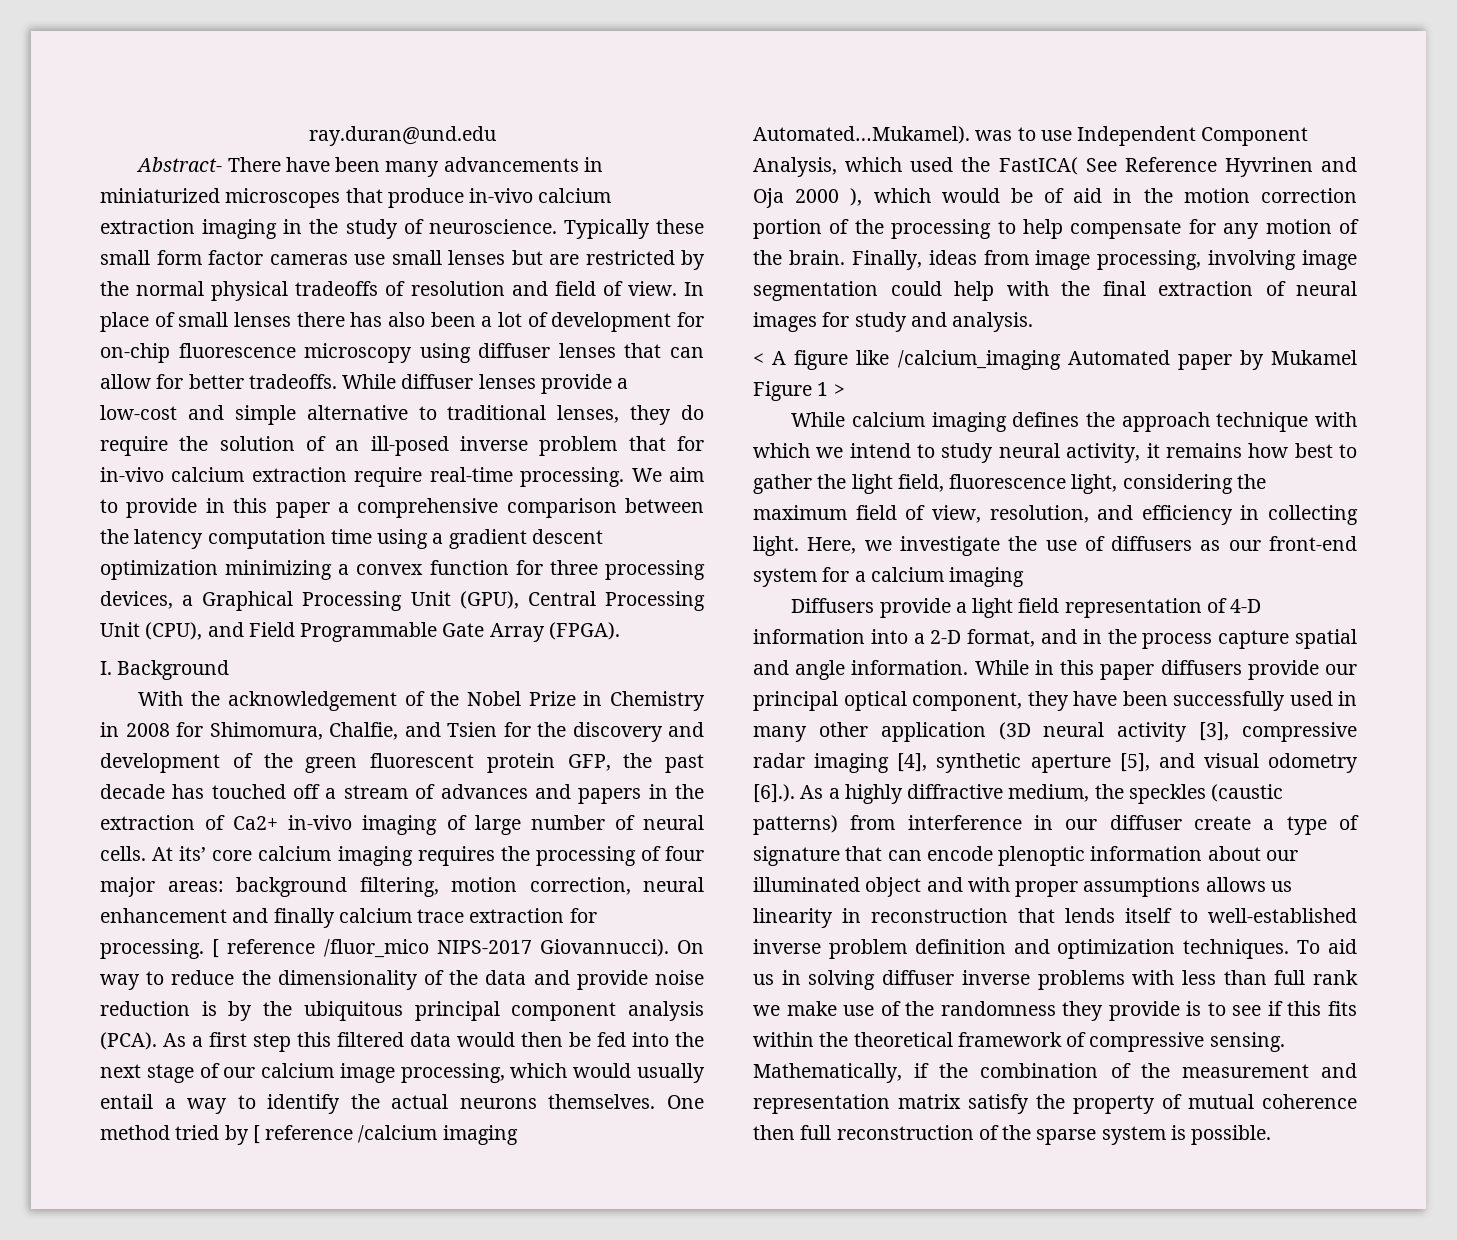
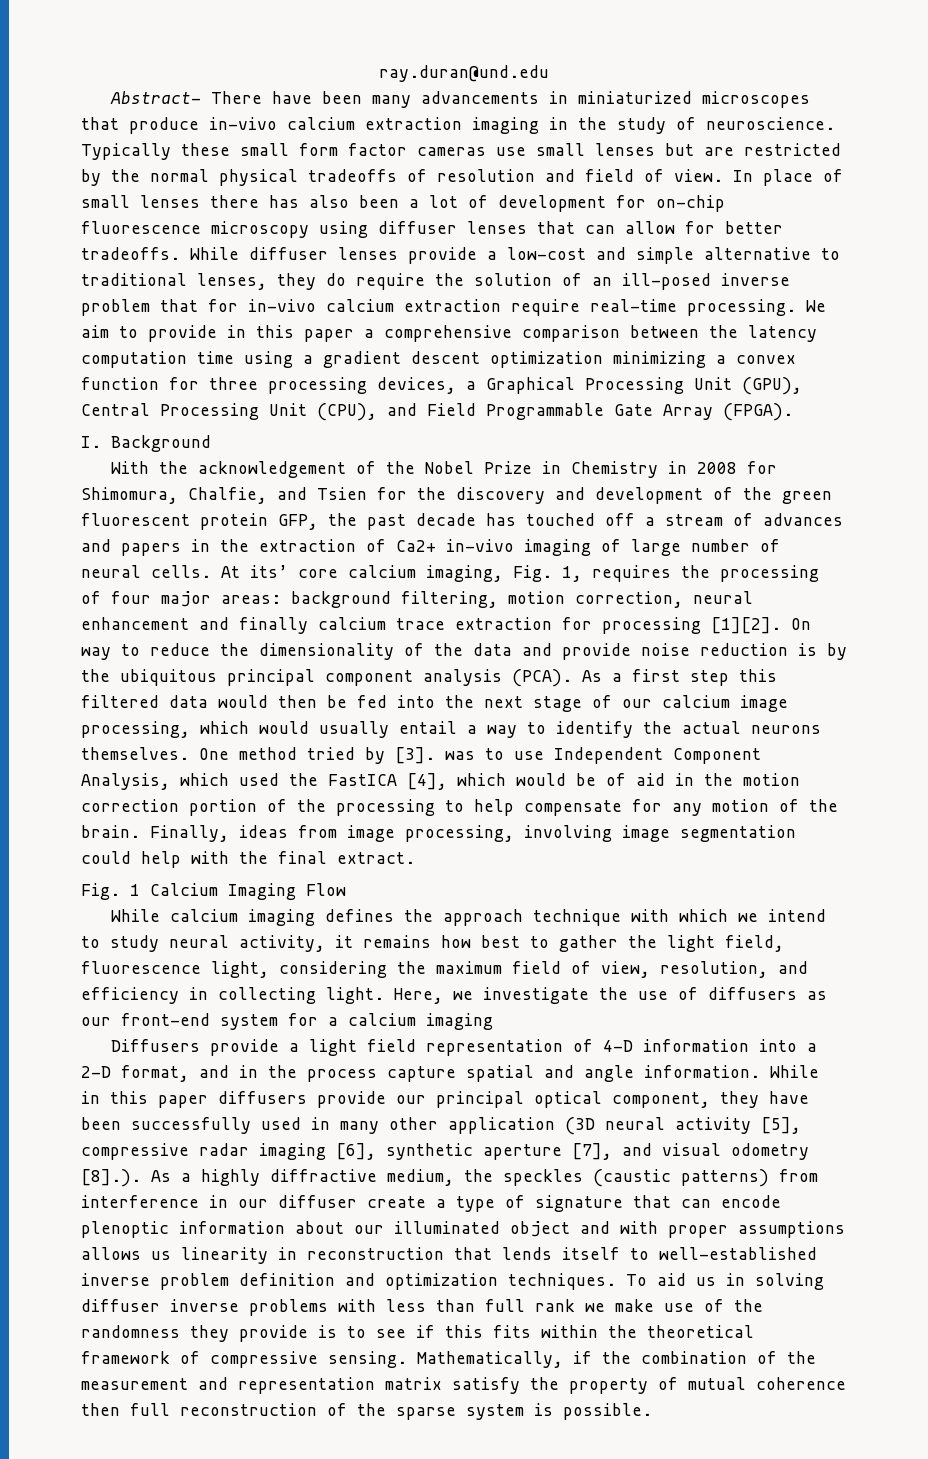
- At its’ core calcium imaging requires the processing of four major areas: background filtering, motion correction, neural enhancement and finally calcium trace extraction for processing. [ reference /fluor_mico NIPS-2017 Giovannucci).
+ At its’ core calcium imaging, Fig. 1, requires the processing of four major areas: background filtering, motion correction, neural enhancement and finally calcium trace extraction for processing [1][2].
- One method tried by [ reference /calcium imaging Automated…Mukamel). was to use Independent Component Analysis, which used the FastICA( See Reference Hyvrinen and Oja 2000 ), which would be of aid in the motion correction portion of the processing to help compensate for any motion of the brain.
+ One method tried by [3]. was to use Independent Component Analysis, which used the FastICA [4], which would be of aid in the motion correction portion of the processing to help compensate for any motion of the brain.
- Finally, ideas from image processing, involving image segmentation could help with the final extraction of neural images for study and analysis.
- < A figure like /calcium_imaging Automated paper by Mukamel Figure 1 >
+ Finally, ideas from image processing, involving image segmentation could help with the final extract.
+ Fig. 1 Calcium Imaging Flow
- While in this paper diffusers provide our principal optical component, they have been successfully used in many other application (3D neural activity [3], compressive radar imaging [4], synthetic aperture [5], and visual odometry [6].). As a highly diffractive medium, the speckles (caustic patterns) from interference in our diffuser create a type of signature that can encode plenoptic information about our illuminated object and with proper assumptions allows us linearity in reconstruction that lends itself to well-established inverse problem definition and optimization techniques.
+ While in this paper diffusers provide our principal optical component, they have been successfully used in many other application (3D neural activity [5], compressive radar imaging [6], synthetic aperture [7], and visual odometry [8].). As a highly diffractive medium, the speckles (caustic patterns) from interference in our diffuser create a type of signature that can encode plenoptic information about our illuminated object and with proper assumptions allows us linearity in reconstruction that lends itself to well-established inverse problem definition and optimization techniques.

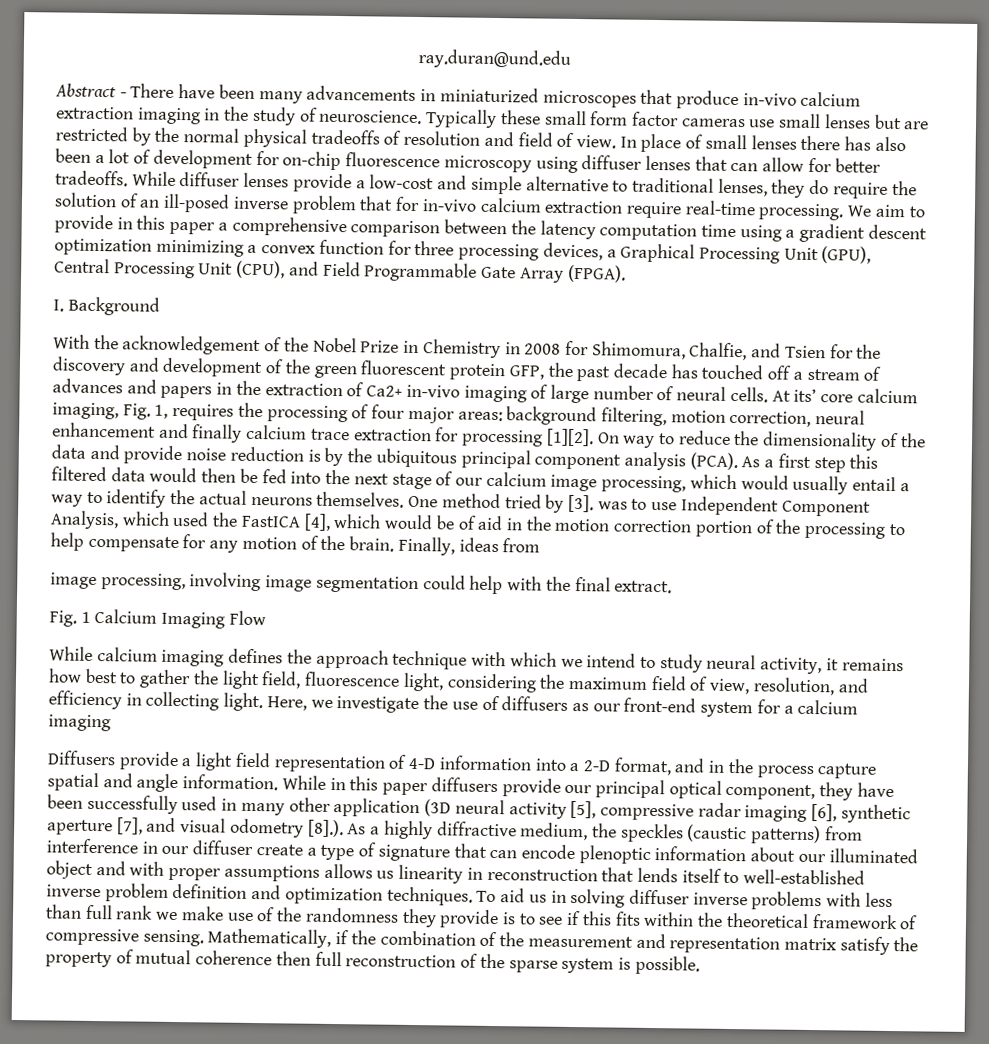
- Abstract- There have been many advancements in miniaturized microscopes that produce in-vivo calcium extraction imaging in the study of neuroscience.
+ Abstract - There have been many advancements in miniaturized microscopes that produce in-vivo calcium extraction imaging in the study of neuroscience.
- Finally, ideas from image processing, involving image segmentation could help with the final extract.
+ Finally, ideas from
+ image processing, involving image segmentation could help with the final extract.

